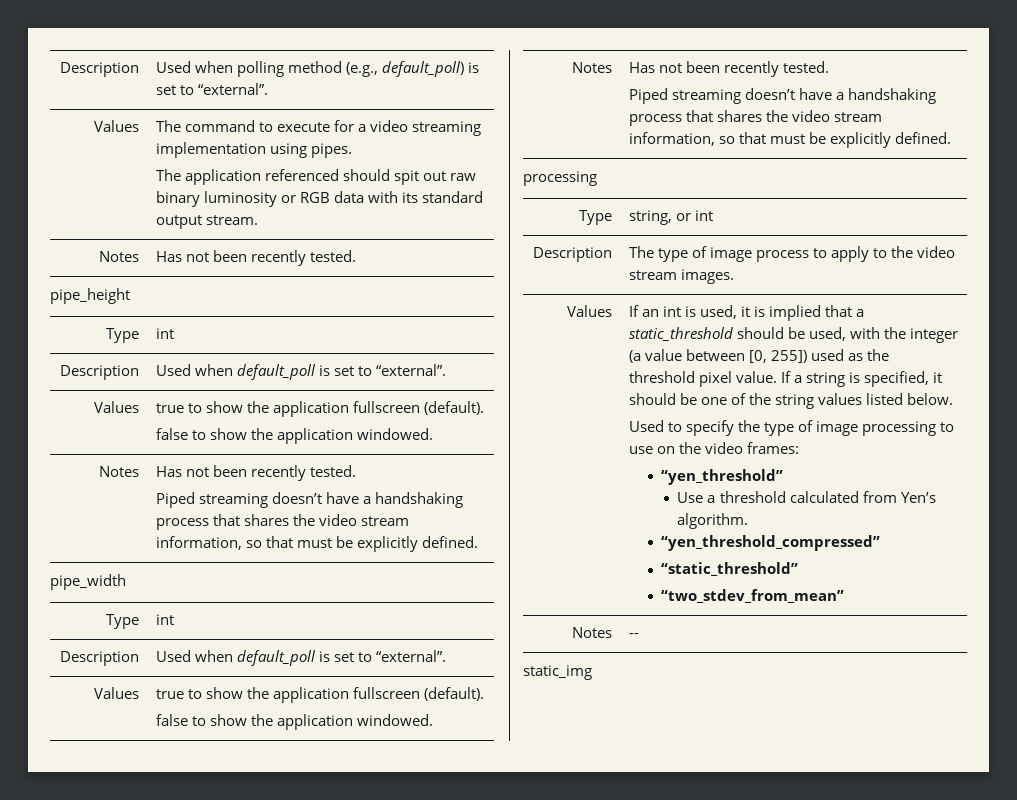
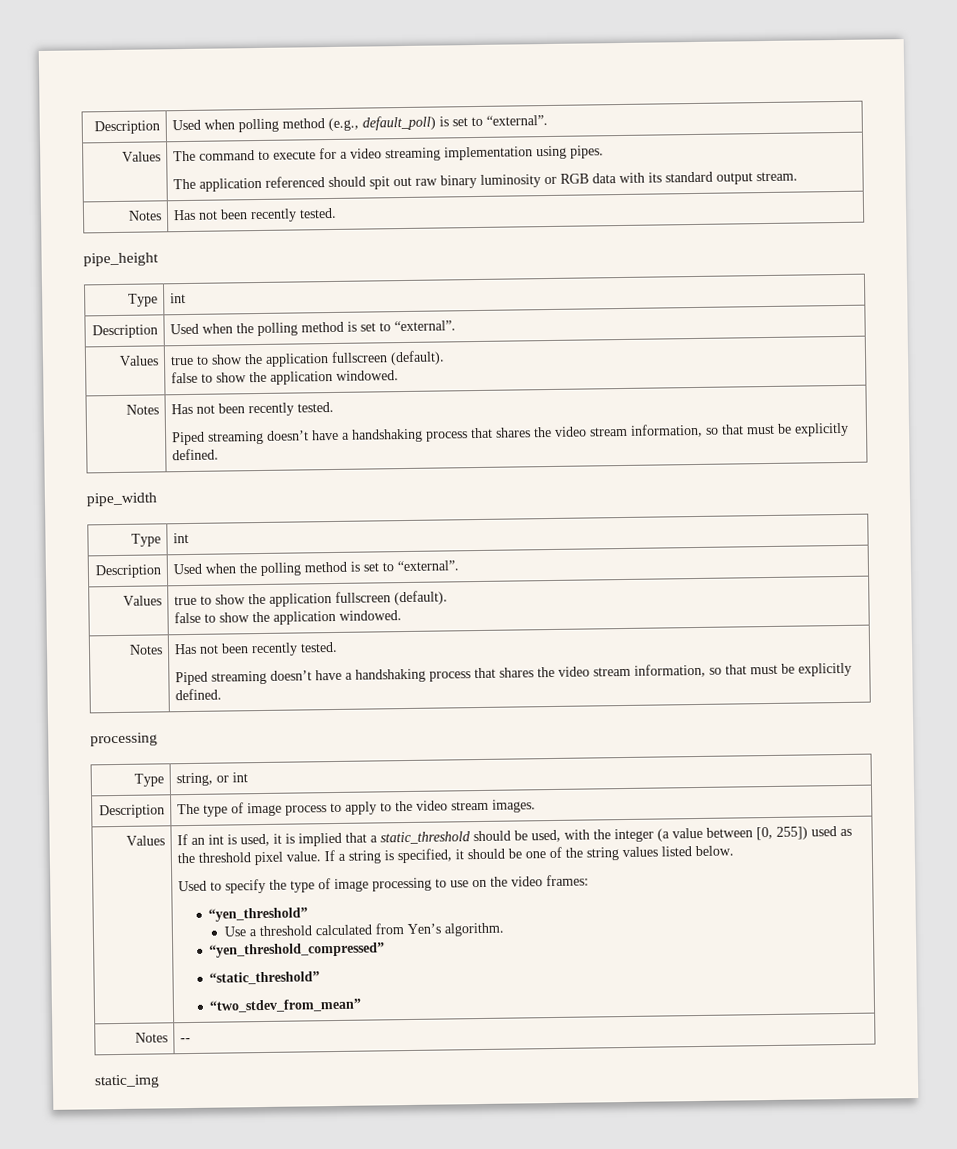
  pipe_height
  Type | int
- Description | Used when default_poll is set to “external”.
+ Description | Used when the polling method is set to “external”.
  pipe_width
  Type | int
- Description | Used when default_poll is set to “external”.
+ Description | Used when the polling method is set to “external”.

